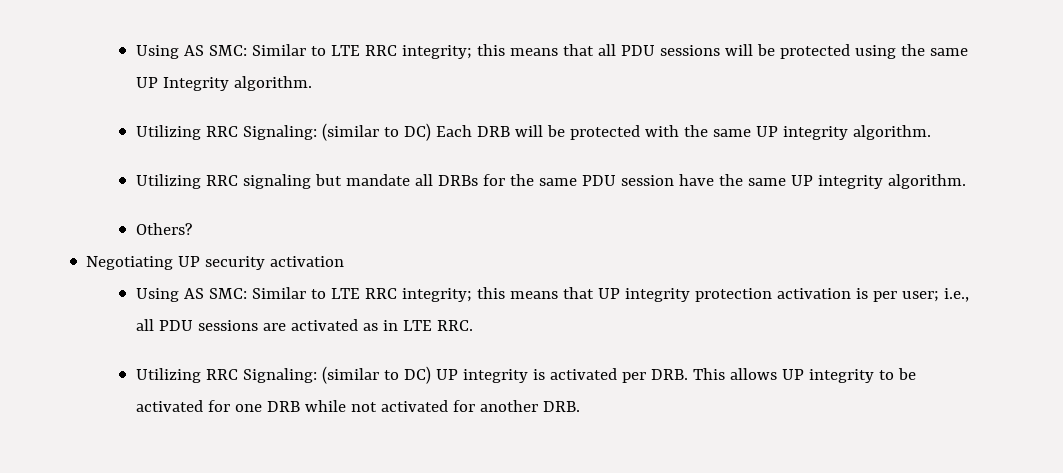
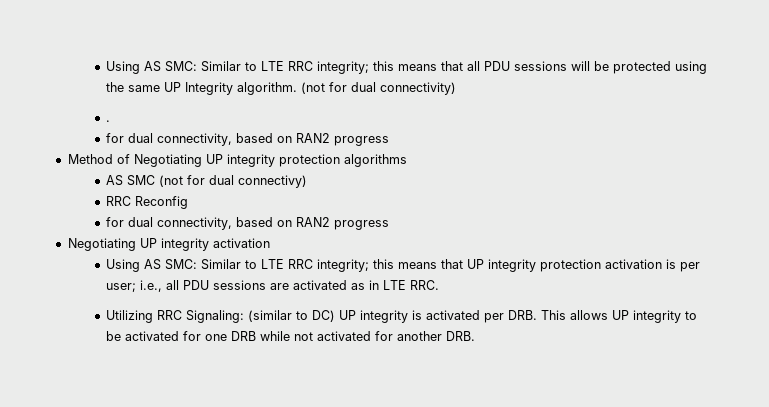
- Using AS SMC: Similar to LTE RRC integrity; this means that all PDU sessions will be protected using the same UP Integrity algorithm.
- Utilizing RRC Signaling: (similar to DC) Each DRB will be protected with the same UP integrity algorithm.
- Utilizing RRC signaling but mandate all DRBs for the same PDU session have the same UP integrity algorithm.
- Others?
- Negotiating UP security activation
+ Using AS SMC: Similar to LTE RRC integrity; this means that all PDU sessions will be protected using the same UP Integrity algorithm. (not for dual connectivity)
+ .
+ for dual connectivity, based on RAN2 progress
+ Method of Negotiating UP integrity protection algorithms
+ AS SMC (not for dual connectivy)
+ RRC Reconfig
+ for dual connectivity, based on RAN2 progress
+ Negotiating UP integrity activation

